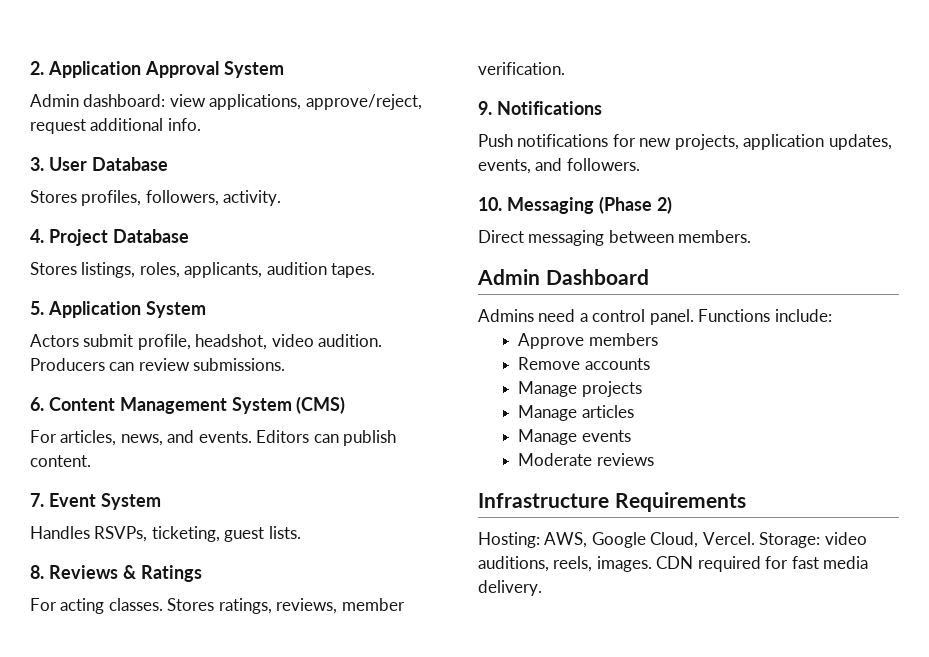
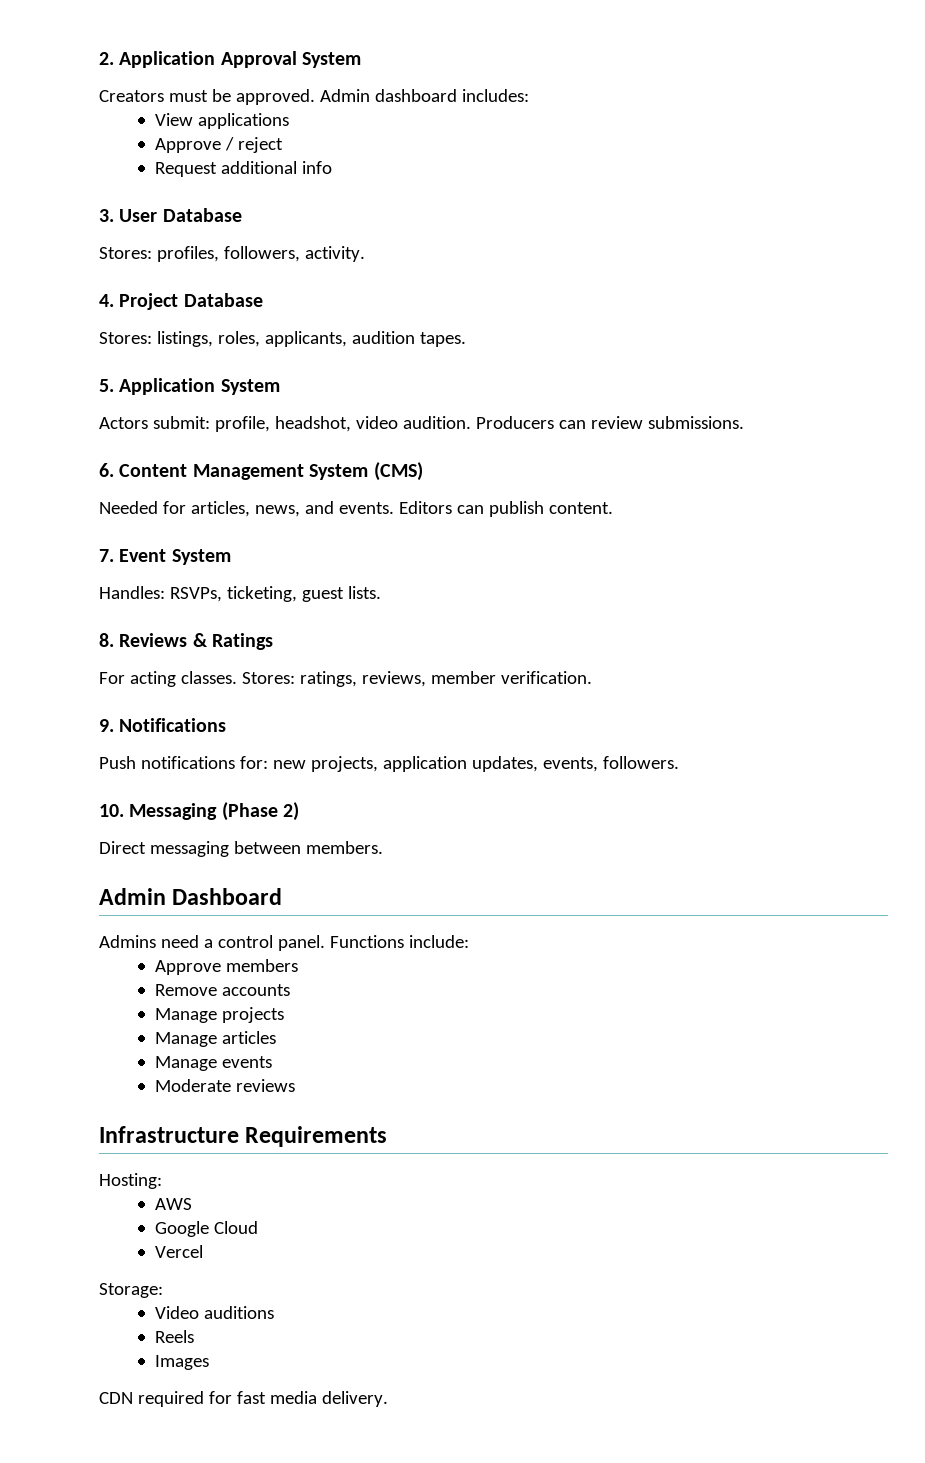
- Admin dashboard: view applications, approve/reject, request additional info.
+ Creators must be approved. Admin dashboard includes:
+ View applications
+ Approve / reject
+ Request additional info
- Stores profiles, followers, activity.
+ Stores: profiles, followers, activity.
- Stores listings, roles, applicants, audition tapes.
+ Stores: listings, roles, applicants, audition tapes.
- Actors submit profile, headshot, video audition.
+ Actors submit: profile, headshot, video audition.
- For articles, news, and events.
+ Needed for articles, news, and events.
- Handles RSVPs, ticketing, guest lists.
+ Handles: RSVPs, ticketing, guest lists.
- Stores ratings, reviews, member verification.
+ Stores: ratings, reviews, member verification.
- Push notifications for new projects, application updates, events, and followers.
+ Push notifications for: new projects, application updates, events, followers.
- Hosting: AWS, Google Cloud, Vercel. Storage: video auditions, reels, images. CDN required for fast media delivery.
+ Hosting:
+ AWS
+ Google Cloud
+ Vercel
+ Storage:
+ Video auditions
+ Reels
+ Images
+ CDN required for fast media delivery.

